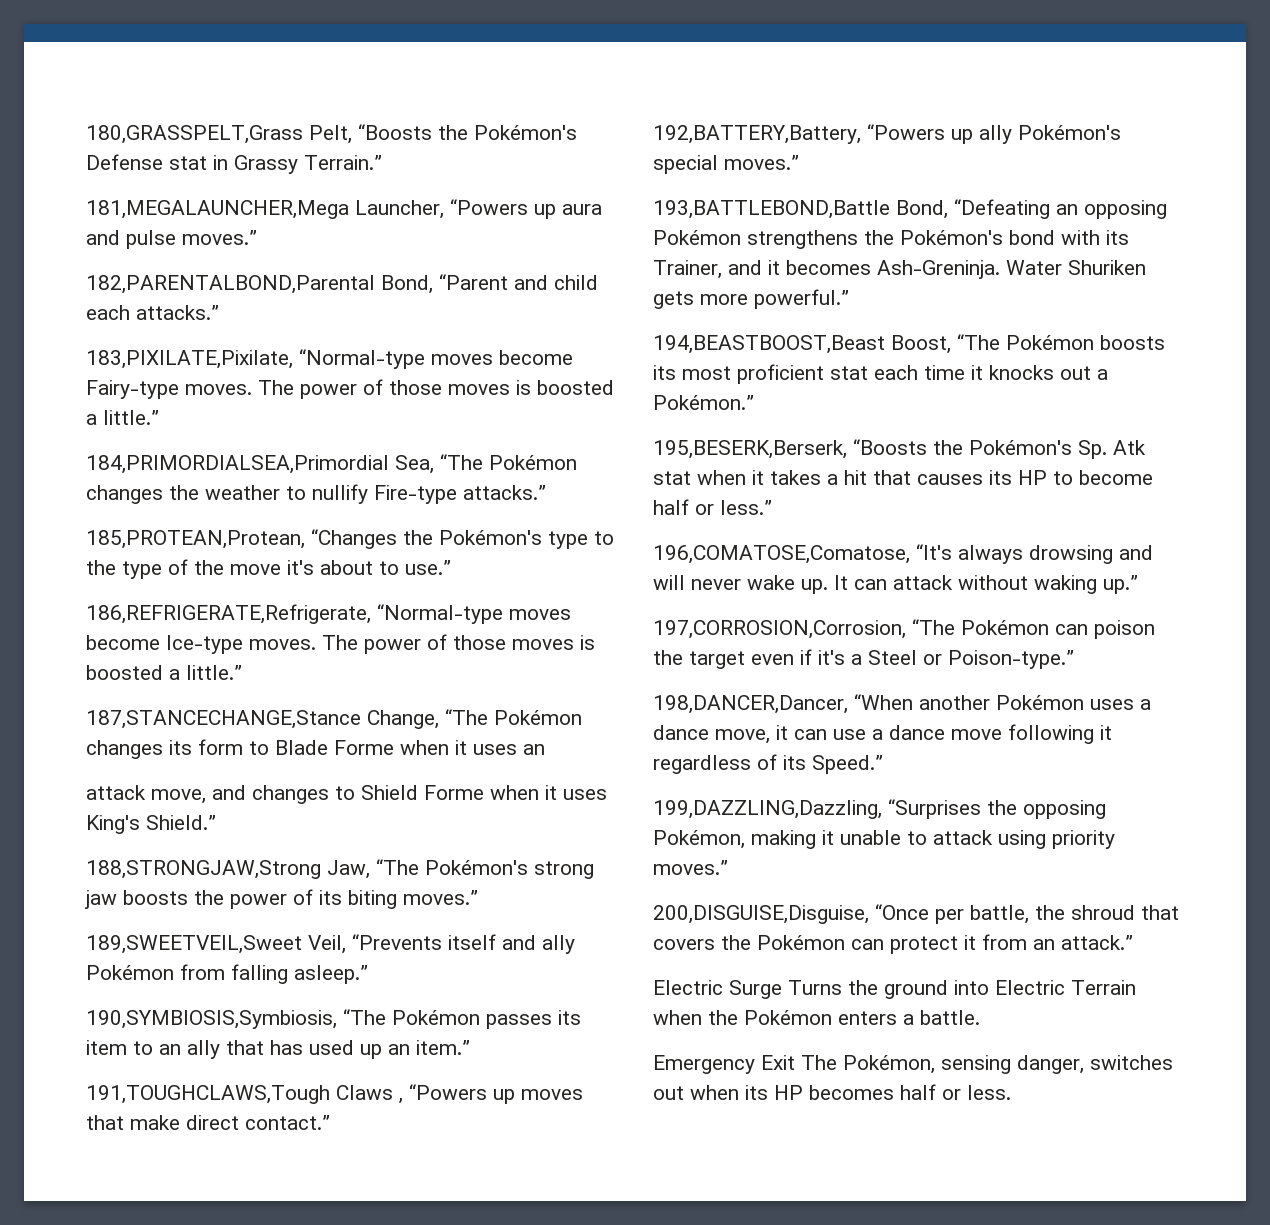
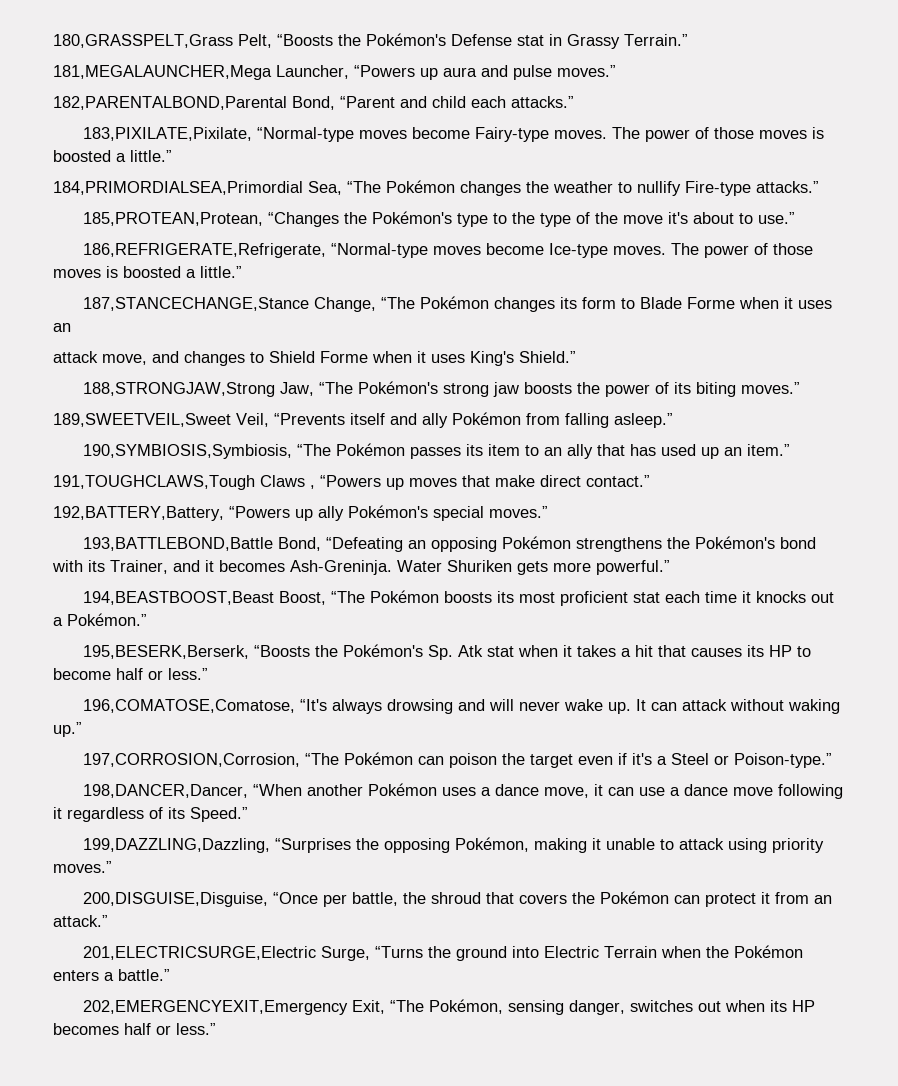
- Electric Surge Turns the ground into Electric Terrain when the Pokémon enters a battle.
- Emergency Exit The Pokémon, sensing danger, switches out when its HP becomes half or less.
+ 201,ELECTRICSURGE,Electric Surge, “Turns the ground into Electric Terrain when the Pokémon enters a battle.”
+ 202,EMERGENCYEXIT,Emergency Exit, “The Pokémon, sensing danger, switches out when its HP becomes half or less.”

